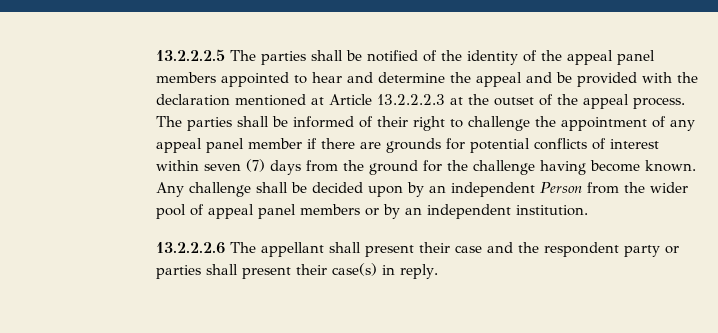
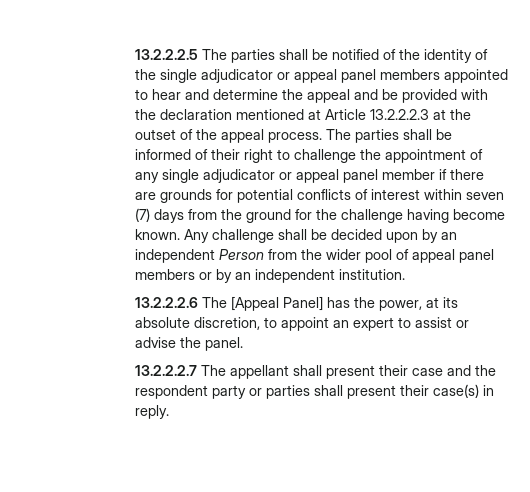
- 13.2.2.2.5 The parties shall be notified of the identity of the appeal panel members appointed to hear and determine the appeal and be provided with the declaration mentioned at Article 13.2.2.2.3 at the outset of the appeal process.
+ 13.2.2.2.5 The parties shall be notified of the identity of the single adjudicator or appeal panel members appointed to hear and determine the appeal and be provided with the declaration mentioned at Article 13.2.2.2.3 at the outset of the appeal process.
- The parties shall be informed of their right to challenge the appointment of any appeal panel member if there are grounds for potential conflicts of interest within seven (7) days from the ground for the challenge having become known.
+ The parties shall be informed of their right to challenge the appointment of any single adjudicator or appeal panel member if there are grounds for potential conflicts of interest within seven (7) days from the ground for the challenge having become known.
- 13.2.2.2.6 The appellant shall present their case and the respondent party or parties shall present their case(s) in reply.
+ 13.2.2.2.6 The [Appeal Panel] has the power, at its absolute discretion, to appoint an expert to assist or advise the panel.
+ 13.2.2.2.7 The appellant shall present their case and the respondent party or parties shall present their case(s) in reply.

